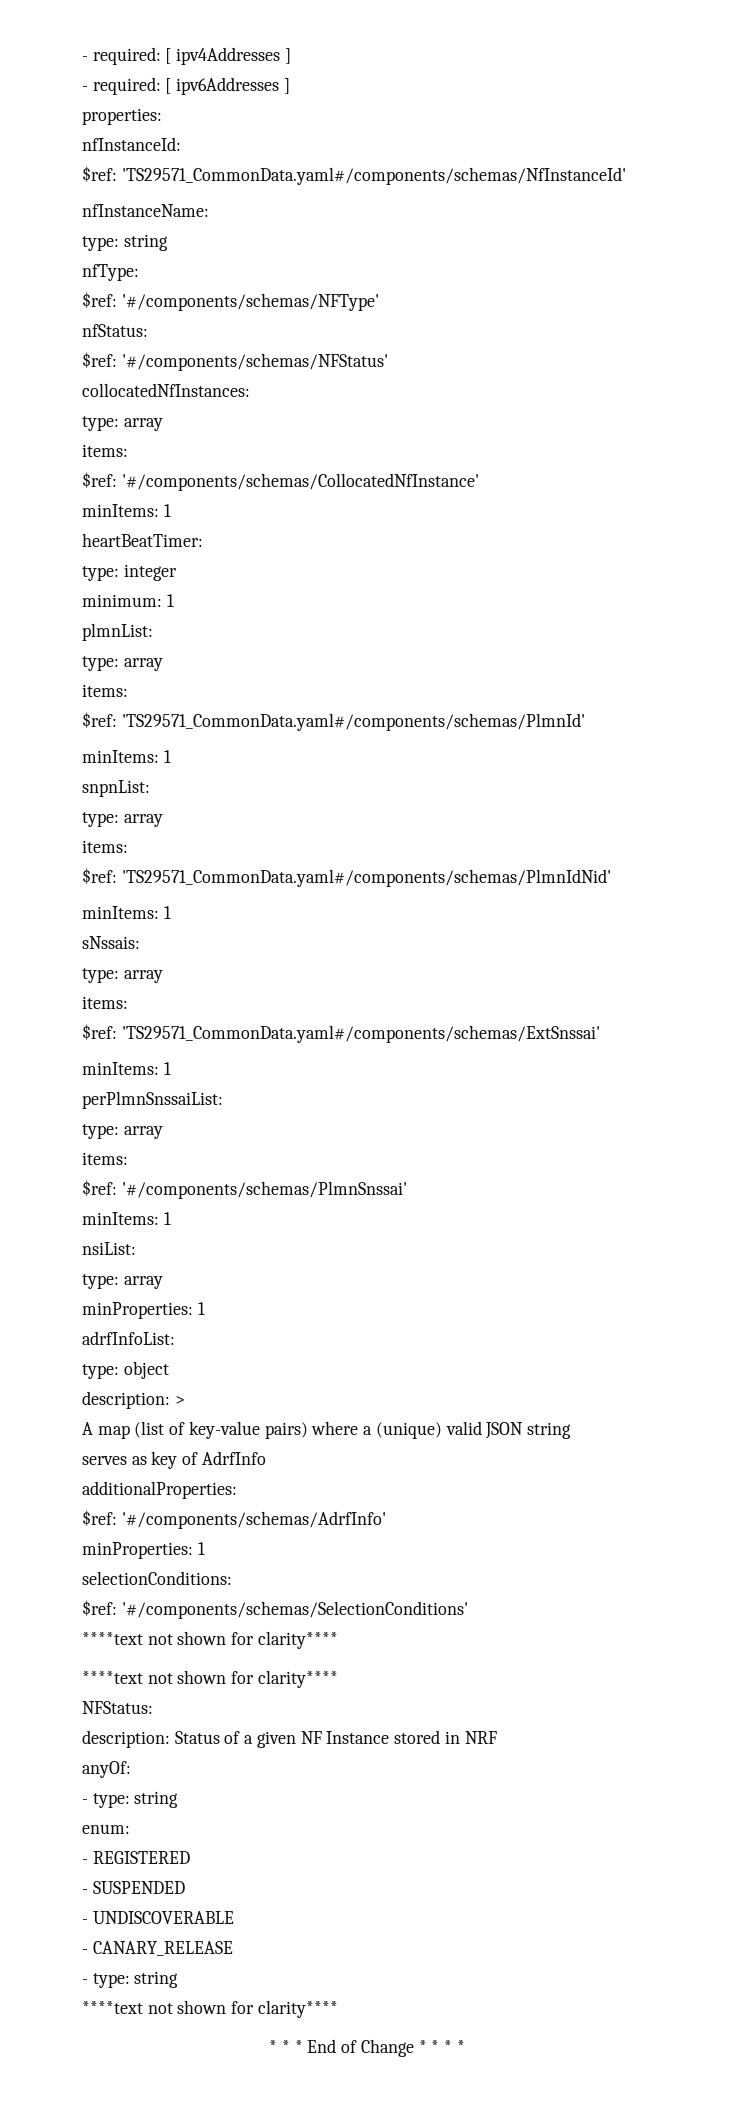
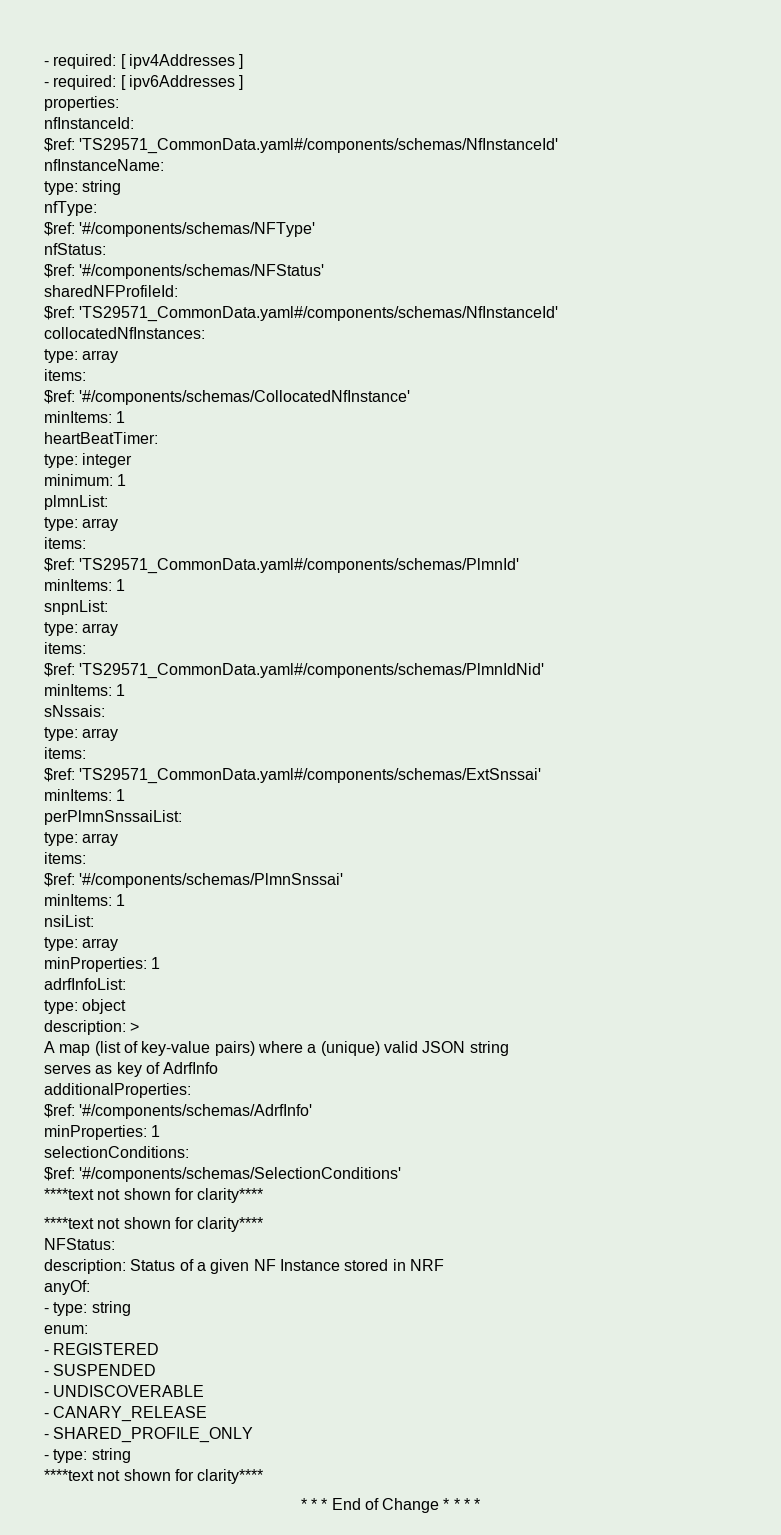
+ sharedNFProfileId:
+ $ref: 'TS29571_CommonData.yaml#/components/schemas/NfInstanceId'
+ - SHARED_PROFILE_ONLY

